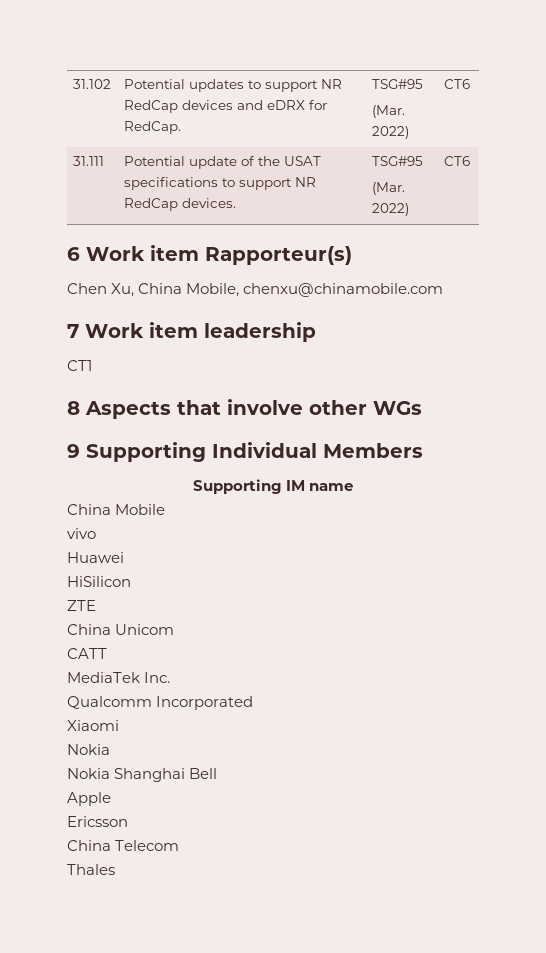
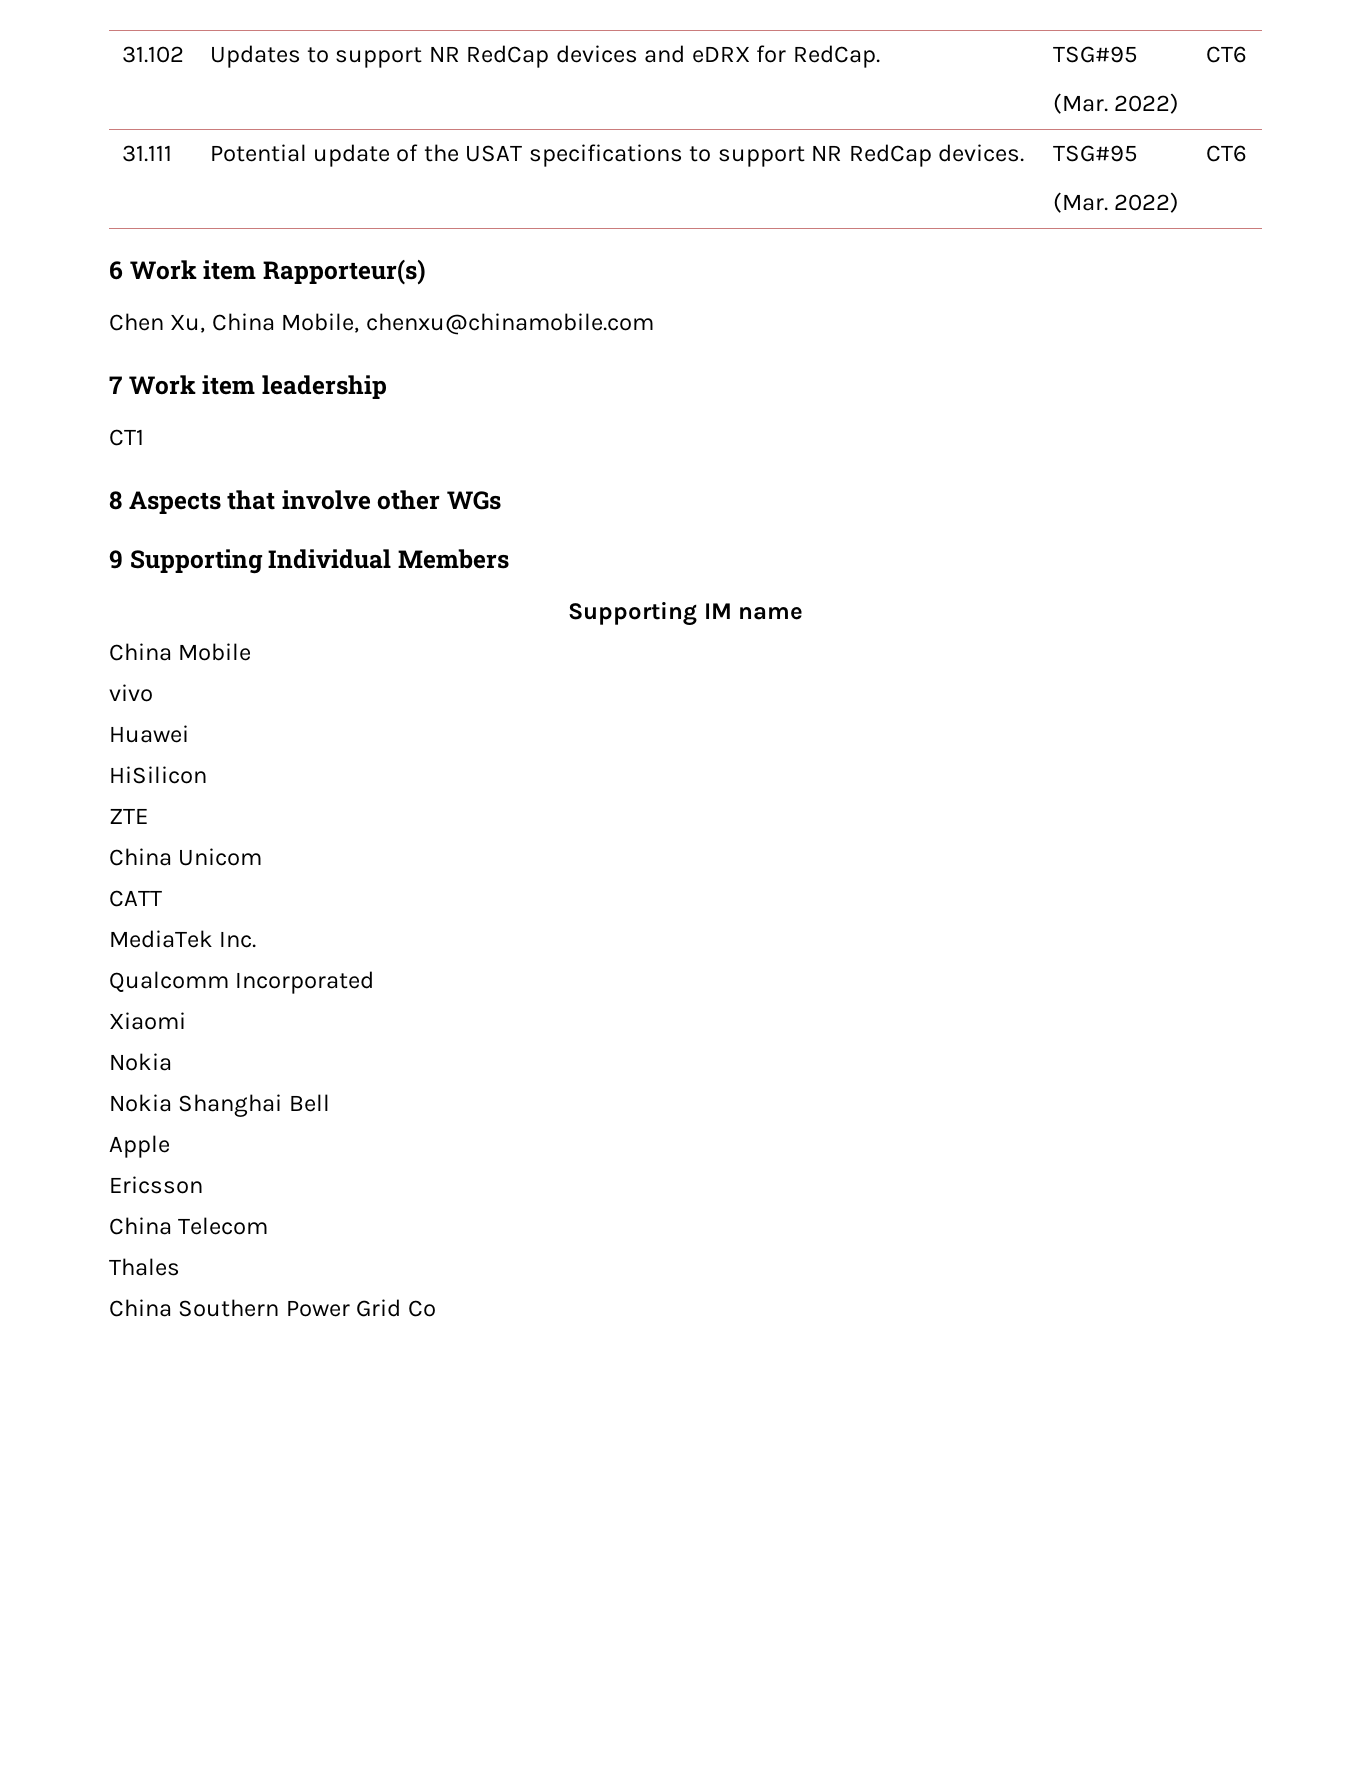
- 31.102 | Potential updates to support NR RedCap devices and eDRX for RedCap. | TSG#95
+ 31.102 | Updates to support NR RedCap devices and eDRX for RedCap. | TSG#95
+ China Southern Power Grid Co

